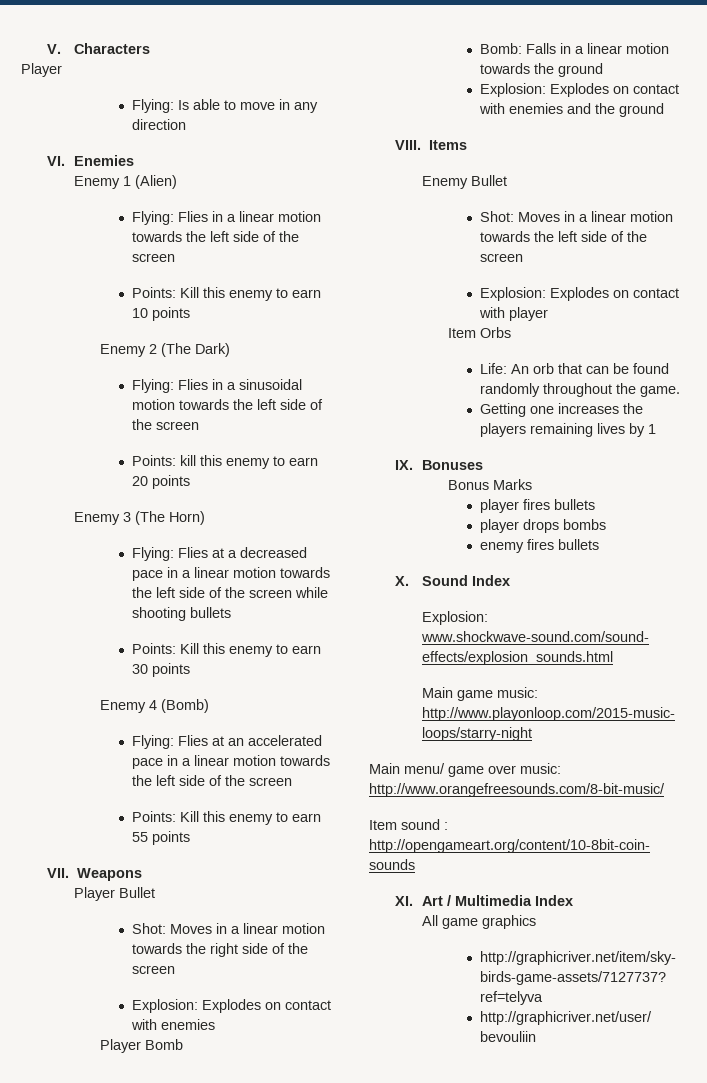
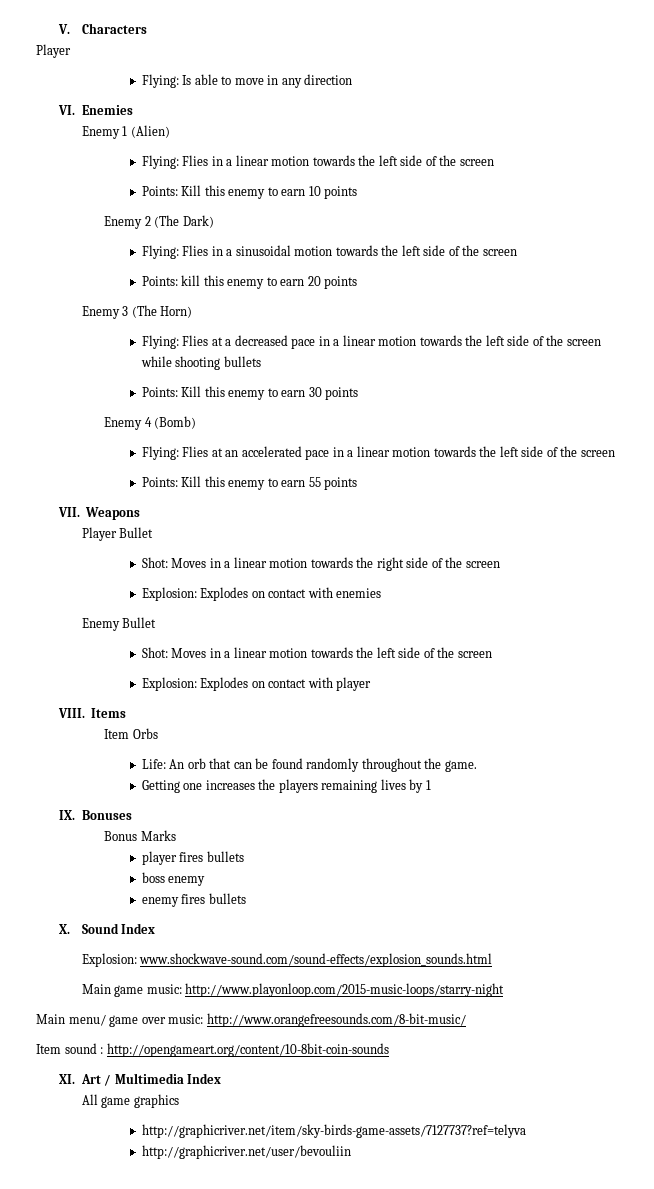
- Player Bomb
- Bomb: Falls in a linear motion towards the ground
- Explosion: Explodes on contact with enemies and the ground
- VIII. Items
+ VIII. Items
- player drops bombs
+ boss enemy

